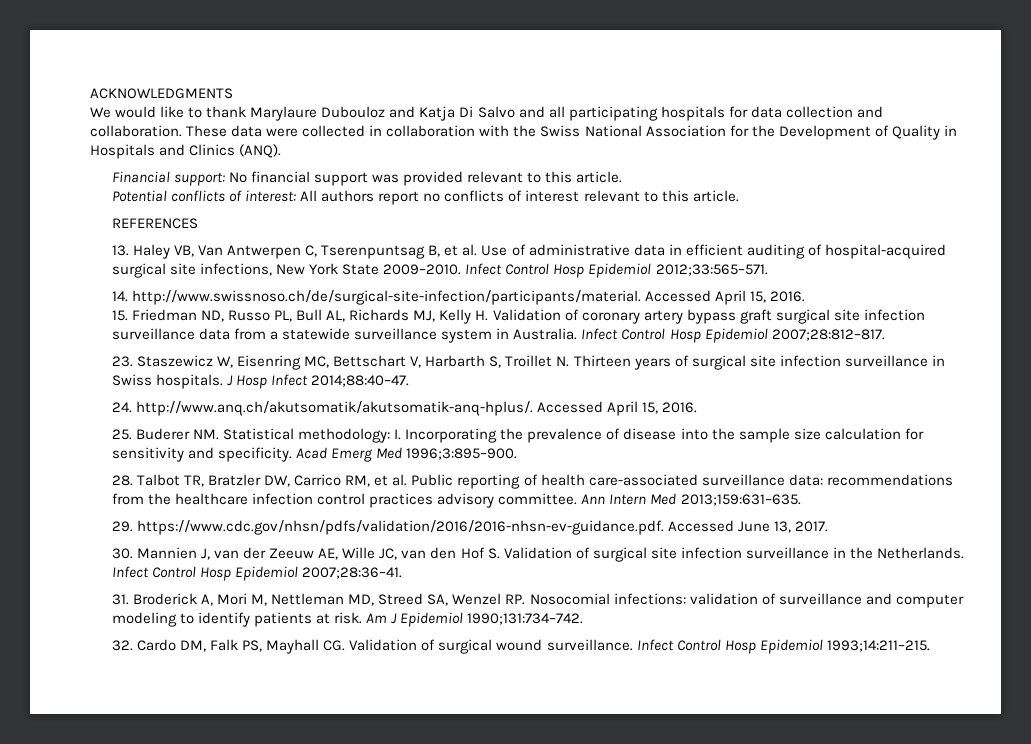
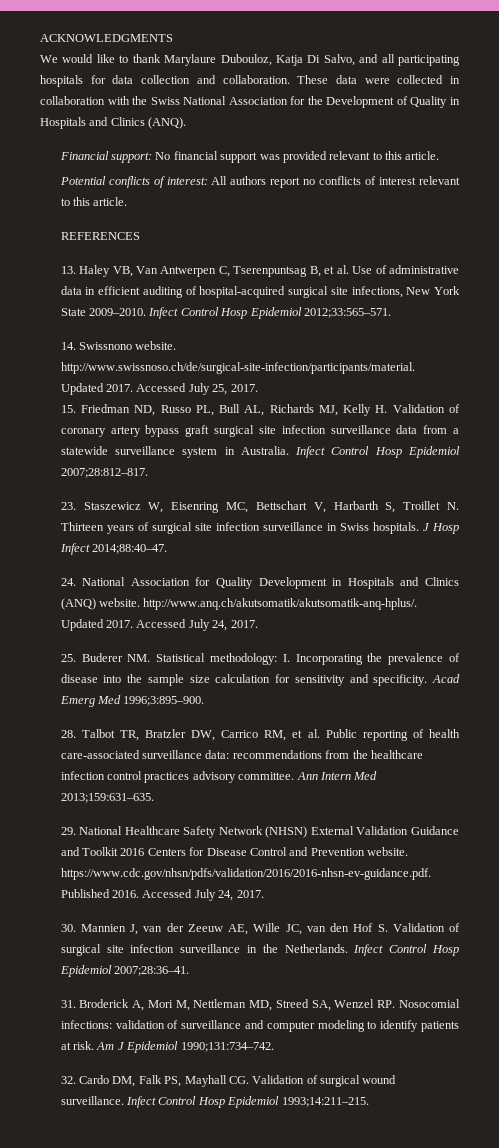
- We would like to thank Marylaure Dubouloz and Katja Di Salvo and all participating hospitals for data collection and collaboration.
+ We would like to thank Marylaure Dubouloz, Katja Di Salvo, and all participating hospitals for data collection and collaboration.
- 14. http://www.swissnoso.ch/de/surgical-site-infection/participants/material. Accessed April 15, 2016.
+ 14. Swissnono website. http://www.swissnoso.ch/de/surgical-site-infection/participants/material. Updated 2017. Accessed July 25, 2017.
- 24. http://www.anq.ch/akutsomatik/akutsomatik-anq-hplus/. Accessed April 15, 2016.
+ 24. National Association for Quality Development in Hospitals and Clinics (ANQ) website. http://www.anq.ch/akutsomatik/akutsomatik-anq-hplus/. Updated 2017. Accessed July 24, 2017.
- 29. https://www.cdc.gov/nhsn/pdfs/validation/2016/2016-nhsn-ev-guidance.pdf. Accessed June 13, 2017.
+ 29. National Healthcare Safety Network (NHSN) External Validation Guidance and Toolkit 2016 Centers for Disease Control and Prevention website. https://www.cdc.gov/nhsn/pdfs/validation/2016/2016-nhsn-ev-guidance.pdf. Published 2016. Accessed July 24, 2017.

